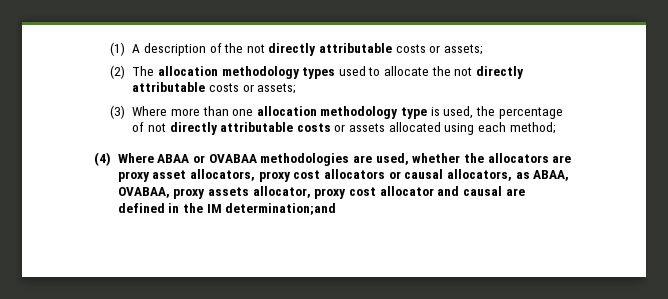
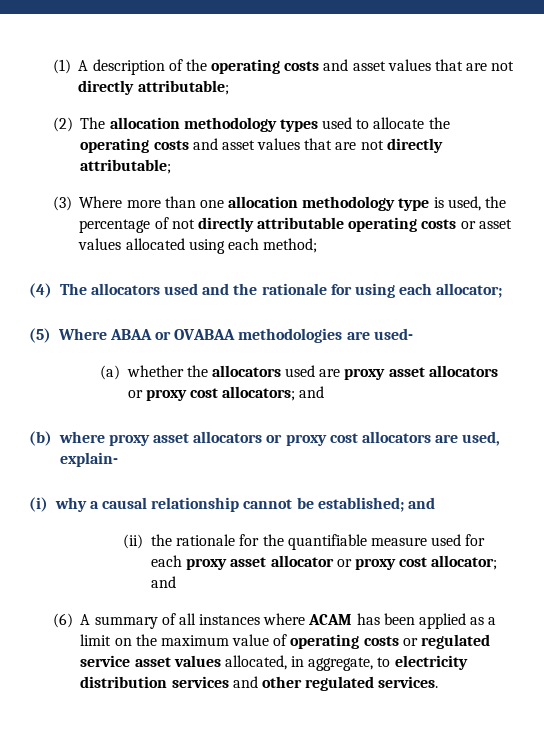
- (1) A description of the not directly attributable costs or assets;
+ (1) A description of the operating costs and asset values that are not directly attributable;
- (2) The allocation methodology types used to allocate the not directly attributable costs or assets;
+ (2) The allocation methodology types used to allocate the operating costs and asset values that are not directly attributable;
- (3) Where more than one allocation methodology type is used, the percentage of not directly attributable costs or assets allocated using each method;
+ (3) Where more than one allocation methodology type is used, the percentage of not directly attributable operating costs or asset values allocated using each method;
- (4) Where ABAA or OVABAA methodologies are used, whether the allocators are proxy asset allocators, proxy cost allocators or causal allocators, as ABAA, OVABAA, proxy assets allocator, proxy cost allocator and causal are defined in the IM determination;and
+ (4) The allocators used and the rationale for using each allocator;
+ (5) Where ABAA or OVABAA methodologies are used-
+ (a) whether the allocators used are proxy asset allocators or proxy cost allocators; and
+ (b) where proxy asset allocators or proxy cost allocators are used, explain-
+ (i) why a causal relationship cannot be established; and
+ (ii) the rationale for the quantifiable measure used for each proxy asset allocator or proxy cost allocator; and
+ (6) A summary of all instances where ACAM has been applied as a limit on the maximum value of operating costs or regulated service asset values allocated, in aggregate, to electricity distribution services and other regulated services.

